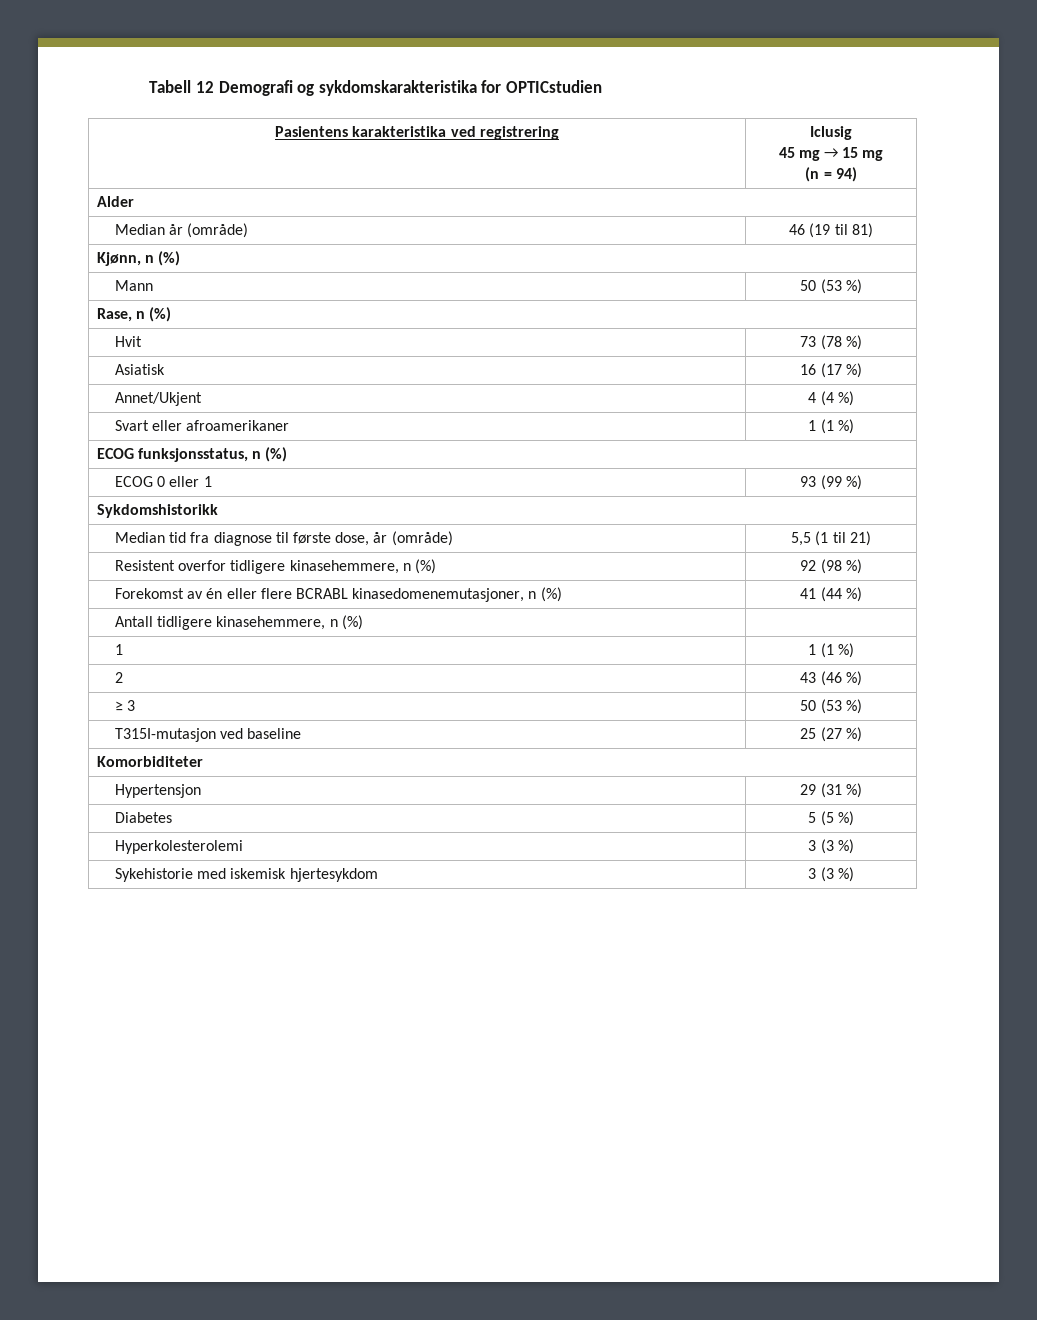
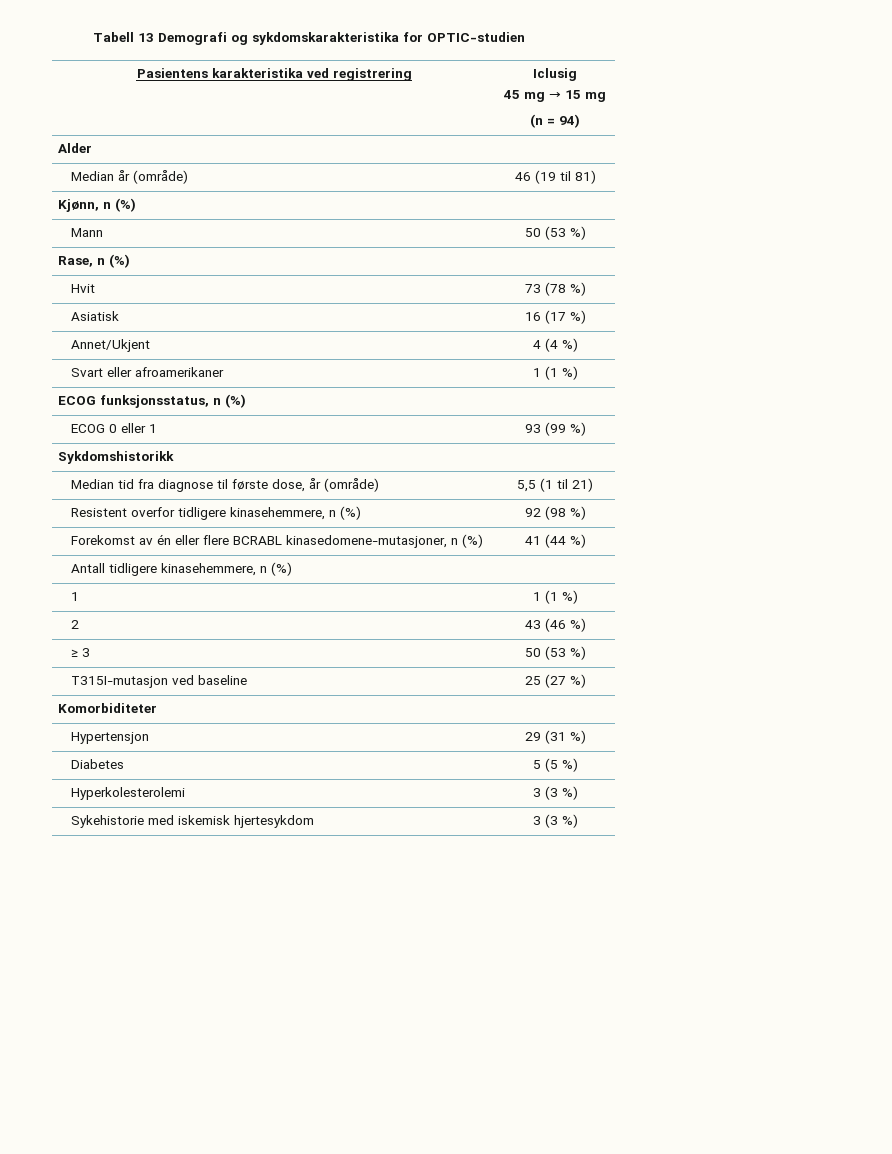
- Tabell 12 Demografi og sykdomskarakteristika for OPTICstudien
+ Tabell 13 Demografi og sykdomskarakteristika for OPTIC-studien
- Forekomst av én eller flere BCRABL kinasedomenemutasjoner, n (%) | 41 (44 %)
+ Forekomst av én eller flere BCRABL kinasedomene-mutasjoner, n (%) | 41 (44 %)

